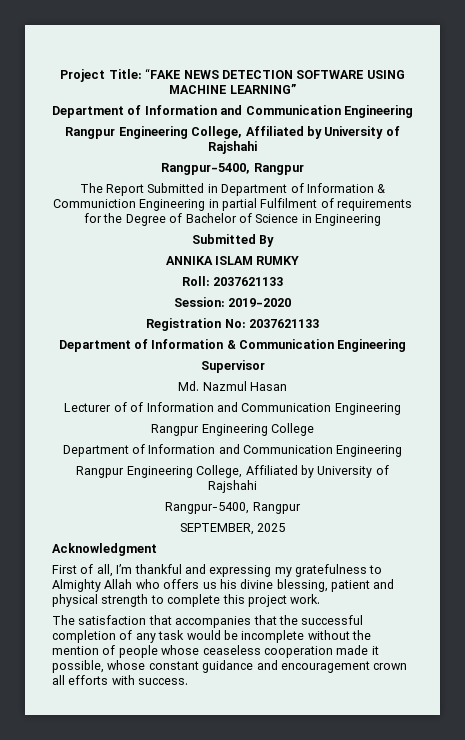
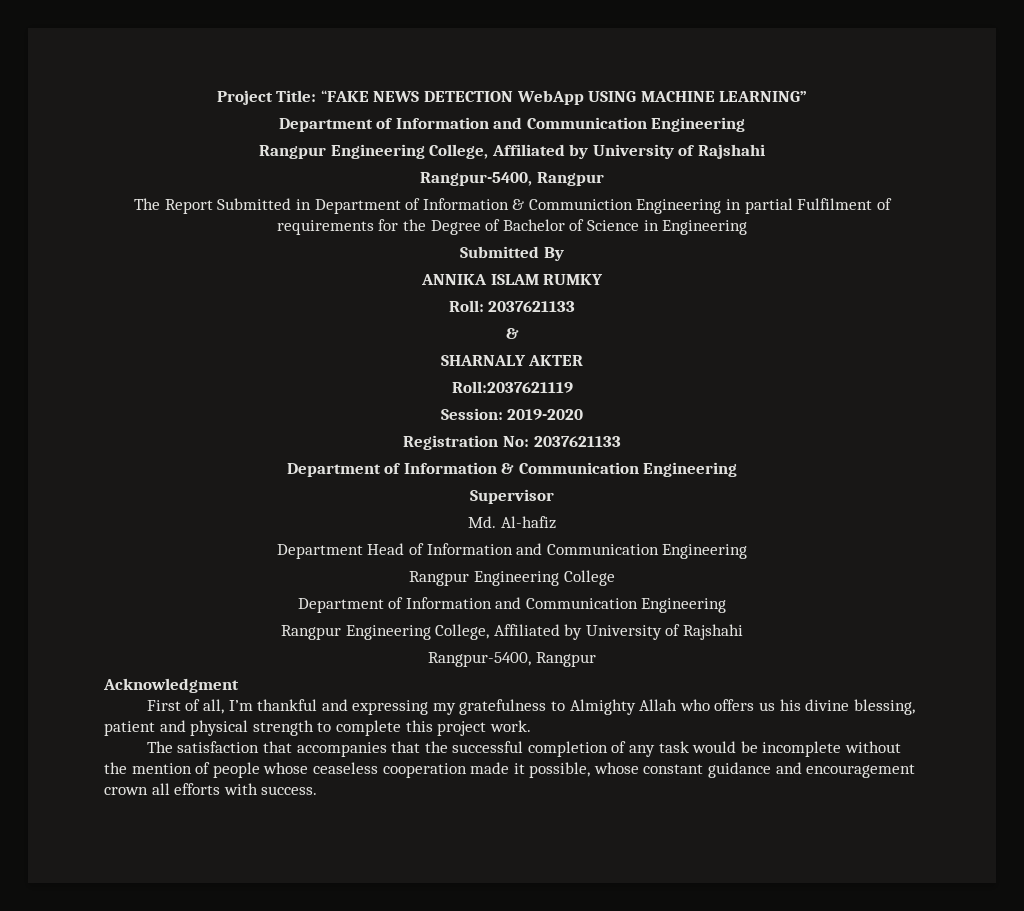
- Project Title: “FAKE NEWS DETECTION SOFTWARE USING MACHINE LEARNING”
+ Project Title: “FAKE NEWS DETECTION WebApp USING MACHINE LEARNING”
  Roll: 2037621133
+ &
+ SHARNALY AKTER
+ Roll:2037621119
- Md. Nazmul Hasan
- Lecturer of of Information and Communication Engineering
+ Md. Al-hafiz
+ Department Head of Information and Communication Engineering
- SEPTEMBER, 2025

